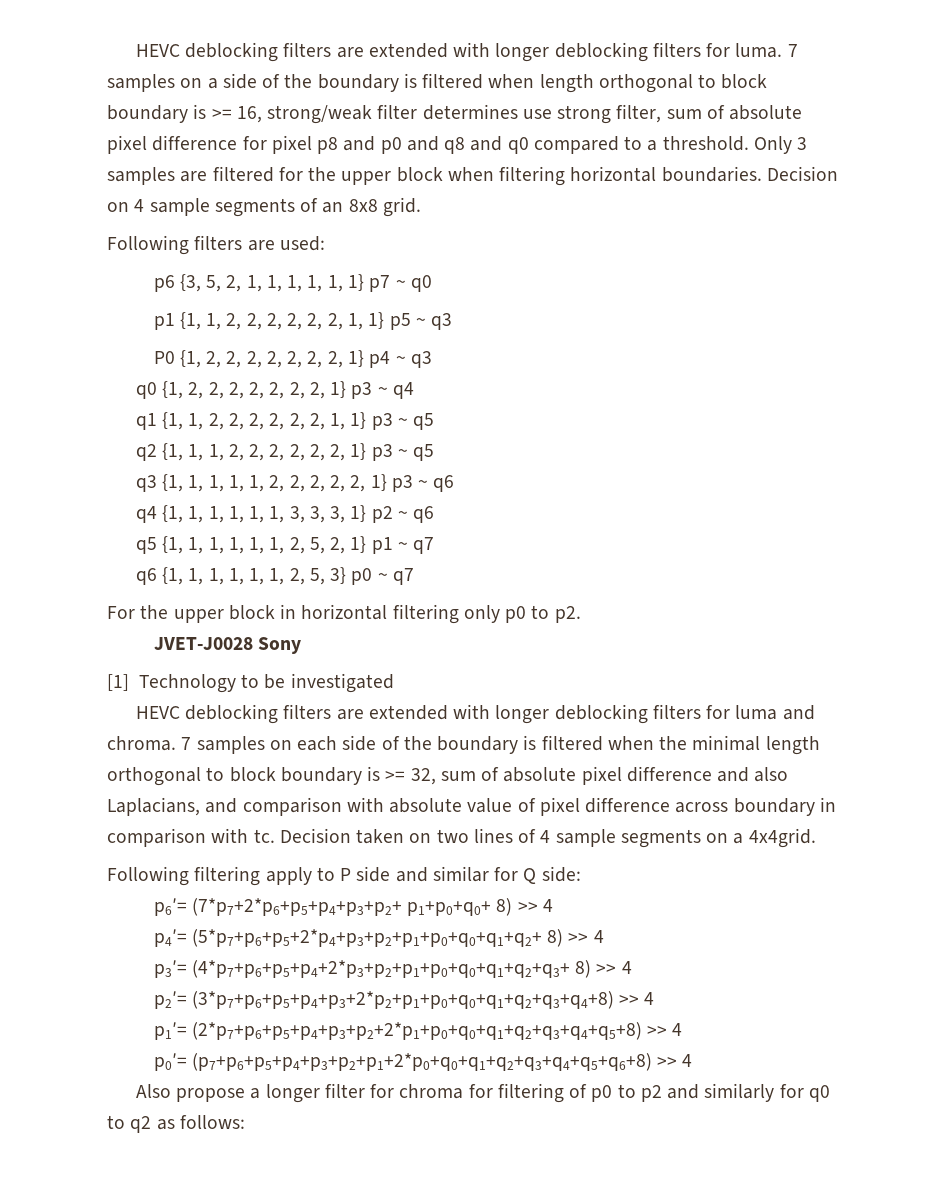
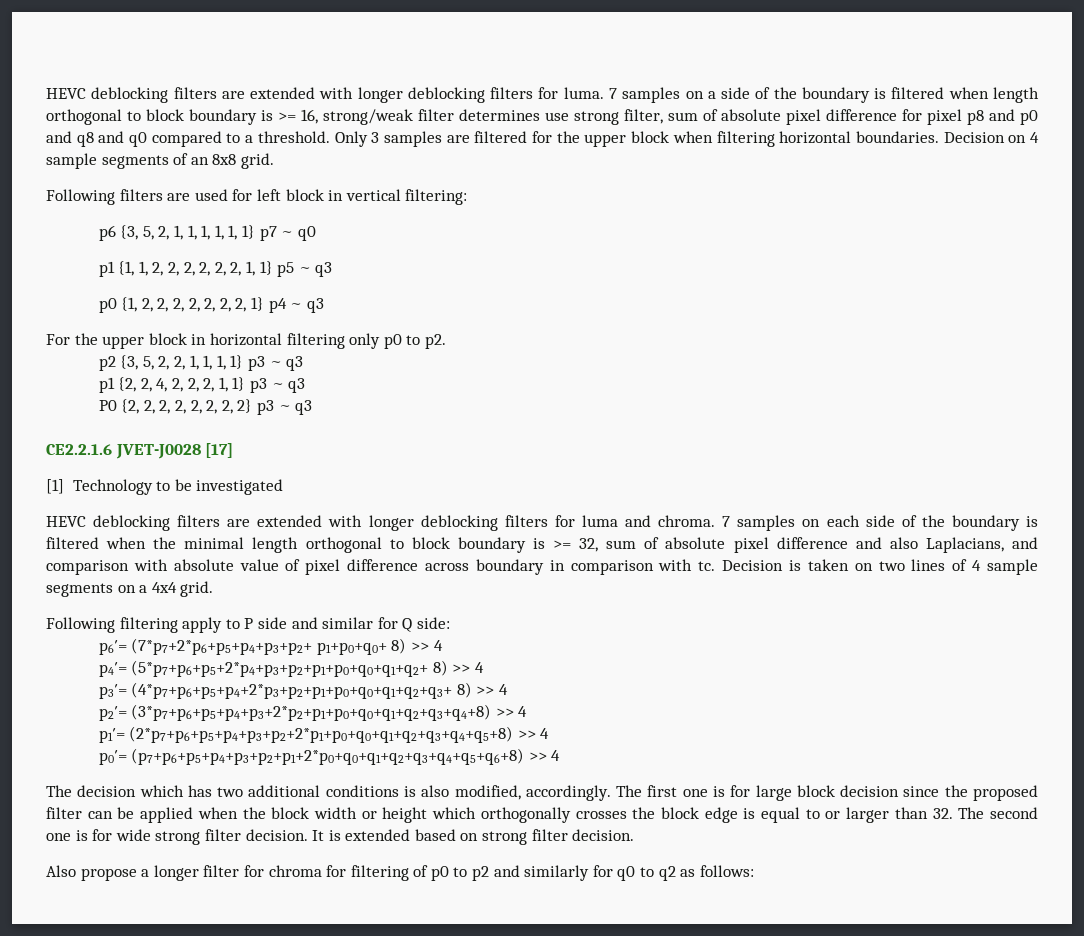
- Following filters are used:
+ Following filters are used for left block in vertical filtering:
- P0 {1, 2, 2, 2, 2, 2, 2, 2, 1} p4 ~ q3
+ p0 {1, 2, 2, 2, 2, 2, 2, 2, 1} p4 ~ q3
- q0 {1, 2, 2, 2, 2, 2, 2, 2, 1} p3 ~ q4
- q1 {1, 1, 2, 2, 2, 2, 2, 2, 1, 1} p3 ~ q5
- q2 {1, 1, 1, 2, 2, 2, 2, 2, 2, 1} p3 ~ q5
- q3 {1, 1, 1, 1, 1, 2, 2, 2, 2, 2, 1} p3 ~ q6
- q4 {1, 1, 1, 1, 1, 1, 3, 3, 3, 1} p2 ~ q6
- q5 {1, 1, 1, 1, 1, 1, 2, 5, 2, 1} p1 ~ q7
- q6 {1, 1, 1, 1, 1, 1, 2, 5, 3} p0 ~ q7
- JVET-J0028 Sony
+ p2 {3, 5, 2, 2, 1, 1, 1, 1} p3 ~ q3
+ p1 {2, 2, 4, 2, 2, 2, 1, 1} p3 ~ q3
+ P0 {2, 2, 2, 2, 2, 2, 2, 2} p3 ~ q3
+ CE2.2.1.6 JVET-J0028 [17]
- Decision taken on two lines of 4 sample segments on a 4x4grid.
+ Decision is taken on two lines of 4 sample segments on a 4x4 grid.
+ The decision which has two additional conditions is also modified, accordingly. The first one is for large block decision since the proposed filter can be applied when the block width or height which orthogonally crosses the block edge is equal to or larger than 32. The second one is for wide strong filter decision. It is extended based on strong filter decision.

